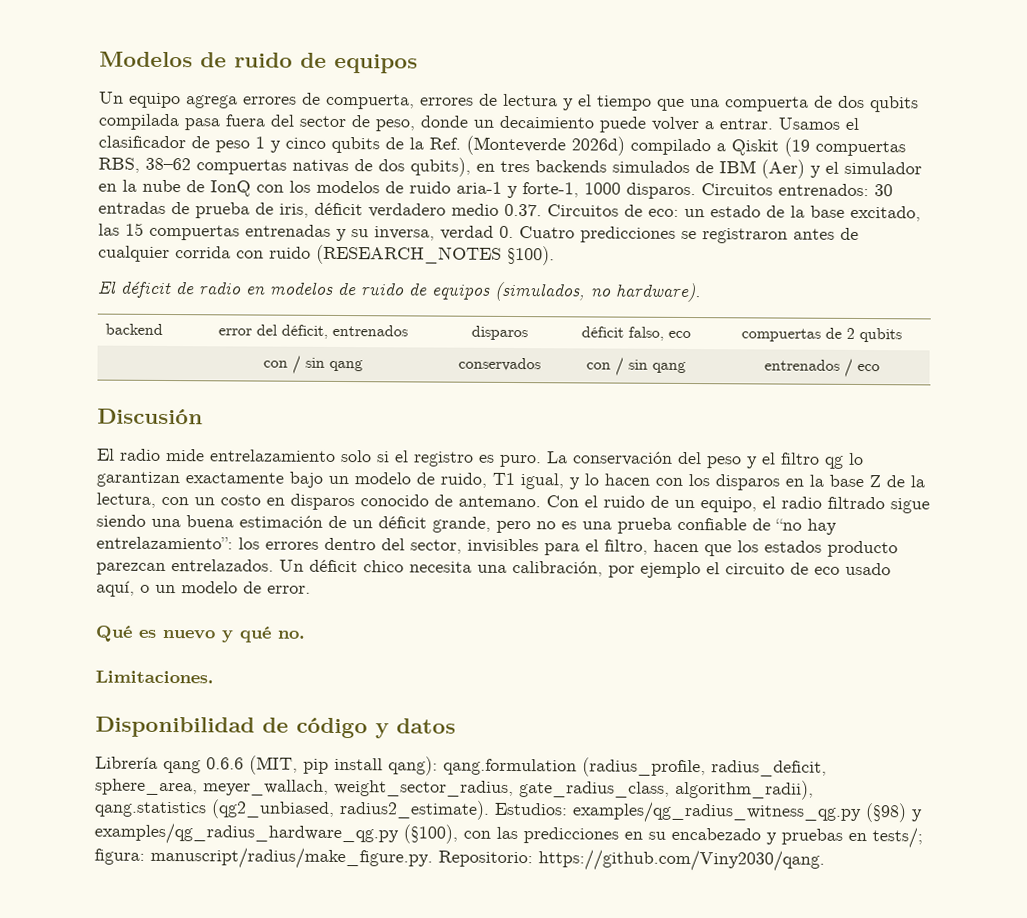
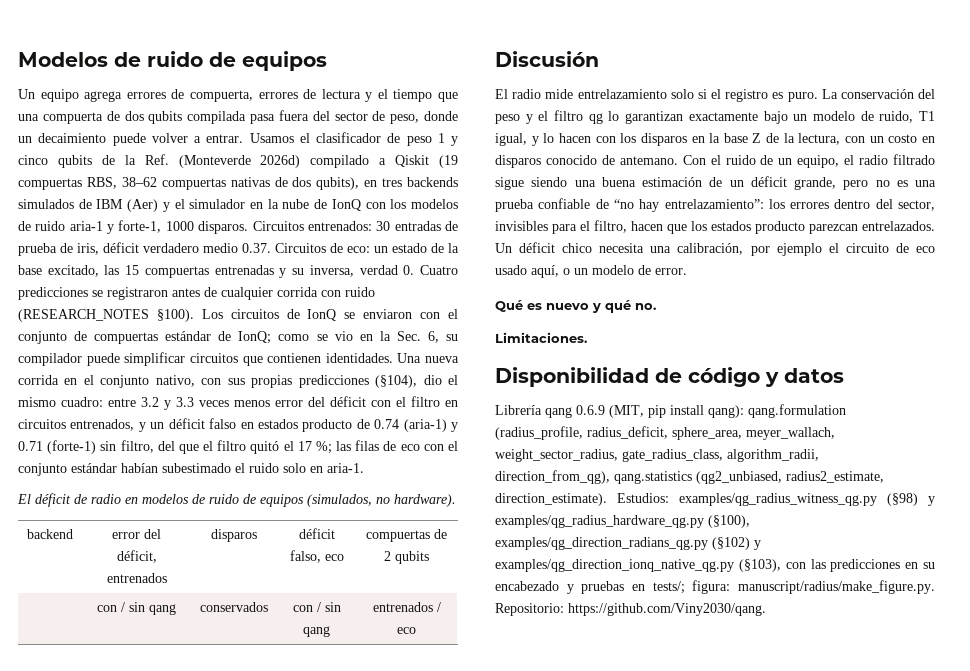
+ Los circuitos de IonQ se enviaron con el conjunto de compuertas estándar de IonQ; como se vio en la Sec. 6, su compilador puede simplificar circuitos que contienen identidades. Una nueva corrida en el conjunto nativo, con sus propias predicciones (§104), dio el mismo cuadro: entre 3.2 y 3.3 veces menos error del déficit con el filtro en circuitos entrenados, y un déficit falso en estados producto de 0.74 (aria-1) y 0.71 (forte-1) sin filtro, del que el filtro quitó el 17 %; las filas de eco con el conjunto estándar habían subestimado el ruido solo en aria-1.
- Librería qang 0.6.6 (MIT, pip install qang): qang.formulation (radius_profile, radius_deficit, sphere_area, meyer_wallach, weight_sector_radius, gate_radius_class, algorithm_radii), qang.statistics (qg2_unbiased, radius2_estimate).
+ Librería qang 0.6.9 (MIT, pip install qang): qang.formulation (radius_profile, radius_deficit, sphere_area, meyer_wallach, weight_sector_radius, gate_radius_class, algorithm_radii, direction_from_qg), qang.statistics (qg2_unbiased, radius2_estimate, direction_estimate).
- Estudios: examples/qg_radius_witness_qg.py (§98) y examples/qg_radius_hardware_qg.py (§100), con las predicciones en su encabezado y pruebas en tests/; figura: manuscript/radius/make_figure.py. Repositorio: https://github.com/Viny2030/qang.
+ Estudios: examples/qg_radius_witness_qg.py (§98) y examples/qg_radius_hardware_qg.py (§100), examples/qg_direction_radians_qg.py (§102) y examples/qg_direction_ionq_native_qg.py (§103), con las predicciones en su encabezado y pruebas en tests/; figura: manuscript/radius/make_figure.py. Repositorio: https://github.com/Viny2030/qang.

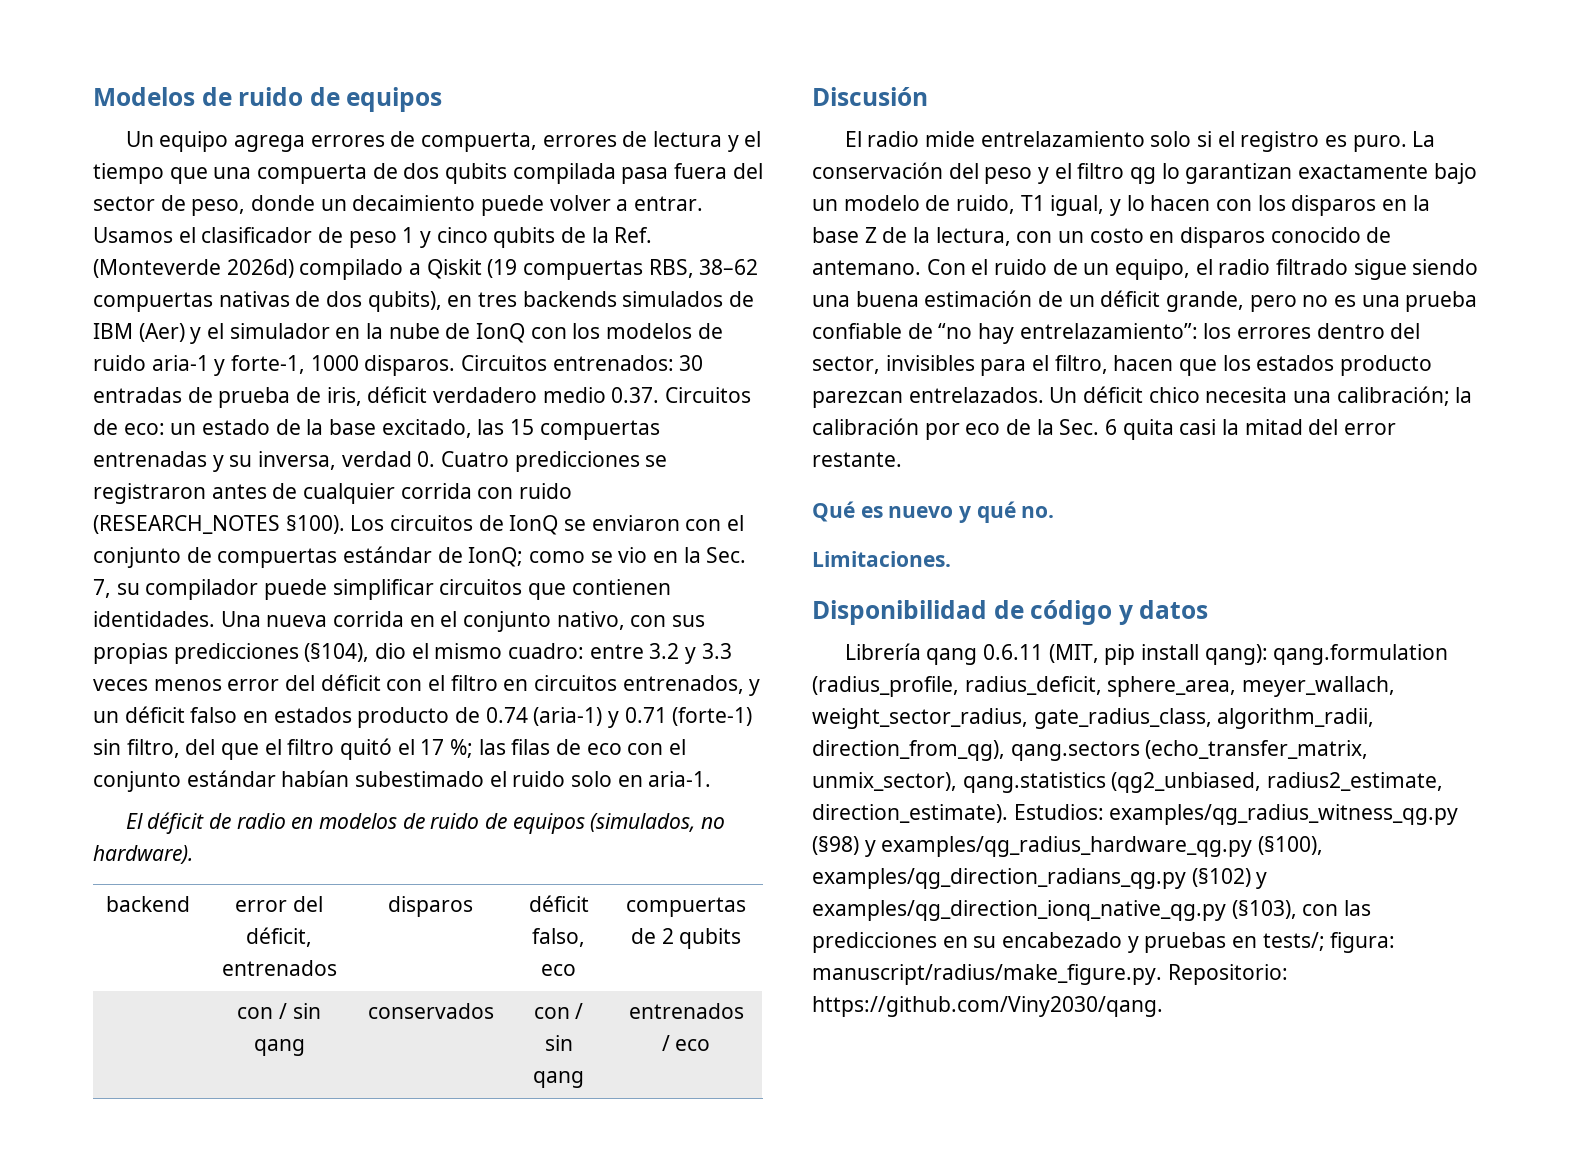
- Los circuitos de IonQ se enviaron con el conjunto de compuertas estándar de IonQ; como se vio en la Sec. 6, su compilador puede simplificar circuitos que contienen identidades.
+ Los circuitos de IonQ se enviaron con el conjunto de compuertas estándar de IonQ; como se vio en la Sec. 7, su compilador puede simplificar circuitos que contienen identidades.
- Un déficit chico necesita una calibración, por ejemplo el circuito de eco usado aquí, o un modelo de error.
+ Un déficit chico necesita una calibración; la calibración por eco de la Sec. 6 quita casi la mitad del error restante.
- Librería qang 0.6.9 (MIT, pip install qang): qang.formulation (radius_profile, radius_deficit, sphere_area, meyer_wallach, weight_sector_radius, gate_radius_class, algorithm_radii, direction_from_qg), qang.statistics (qg2_unbiased, radius2_estimate, direction_estimate).
+ Librería qang 0.6.11 (MIT, pip install qang): qang.formulation (radius_profile, radius_deficit, sphere_area, meyer_wallach, weight_sector_radius, gate_radius_class, algorithm_radii, direction_from_qg), qang.sectors (echo_transfer_matrix, unmix_sector), qang.statistics (qg2_unbiased, radius2_estimate, direction_estimate).

